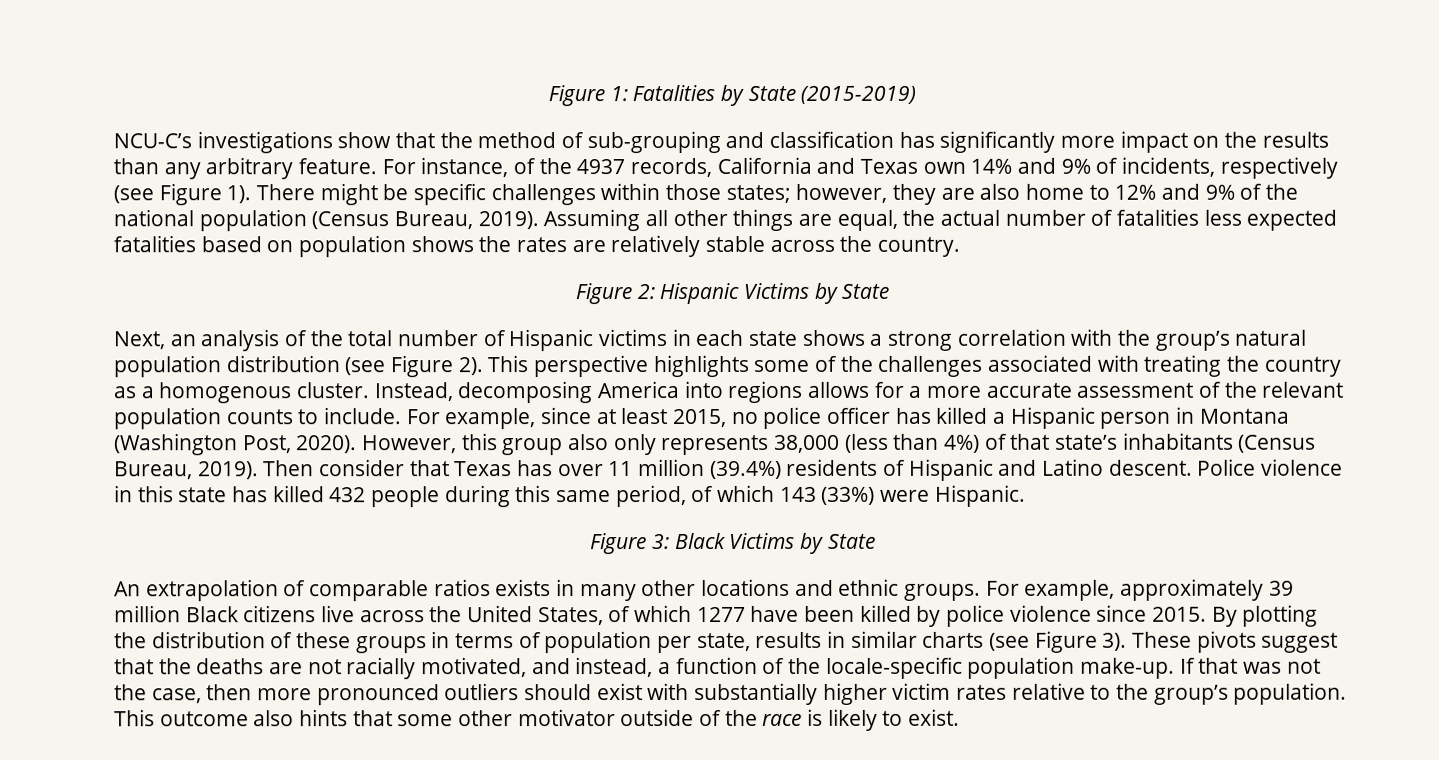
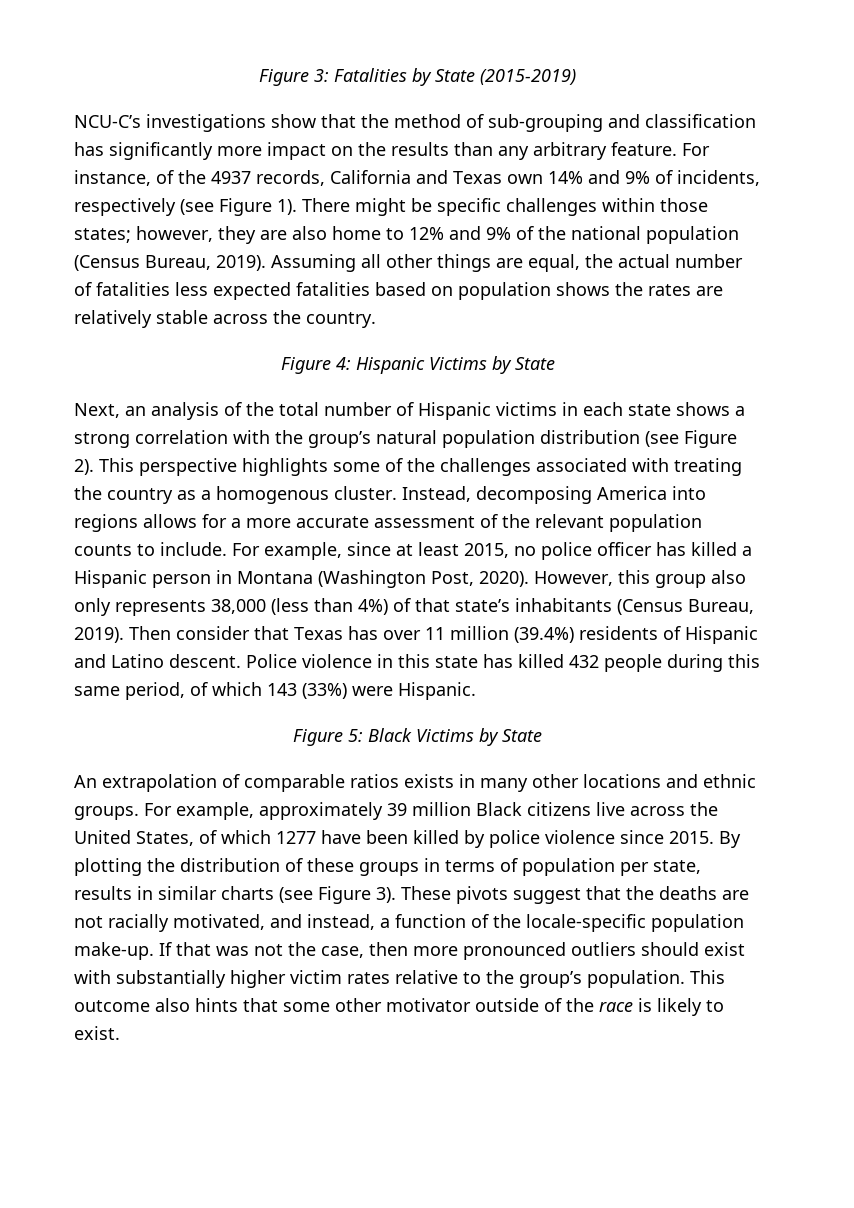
- Figure 1: Fatalities by State (2015-2019)
+ Figure 3: Fatalities by State (2015-2019)
- Figure 2: Hispanic Victims by State
+ Figure 4: Hispanic Victims by State
- Figure 3: Black Victims by State
+ Figure 5: Black Victims by State

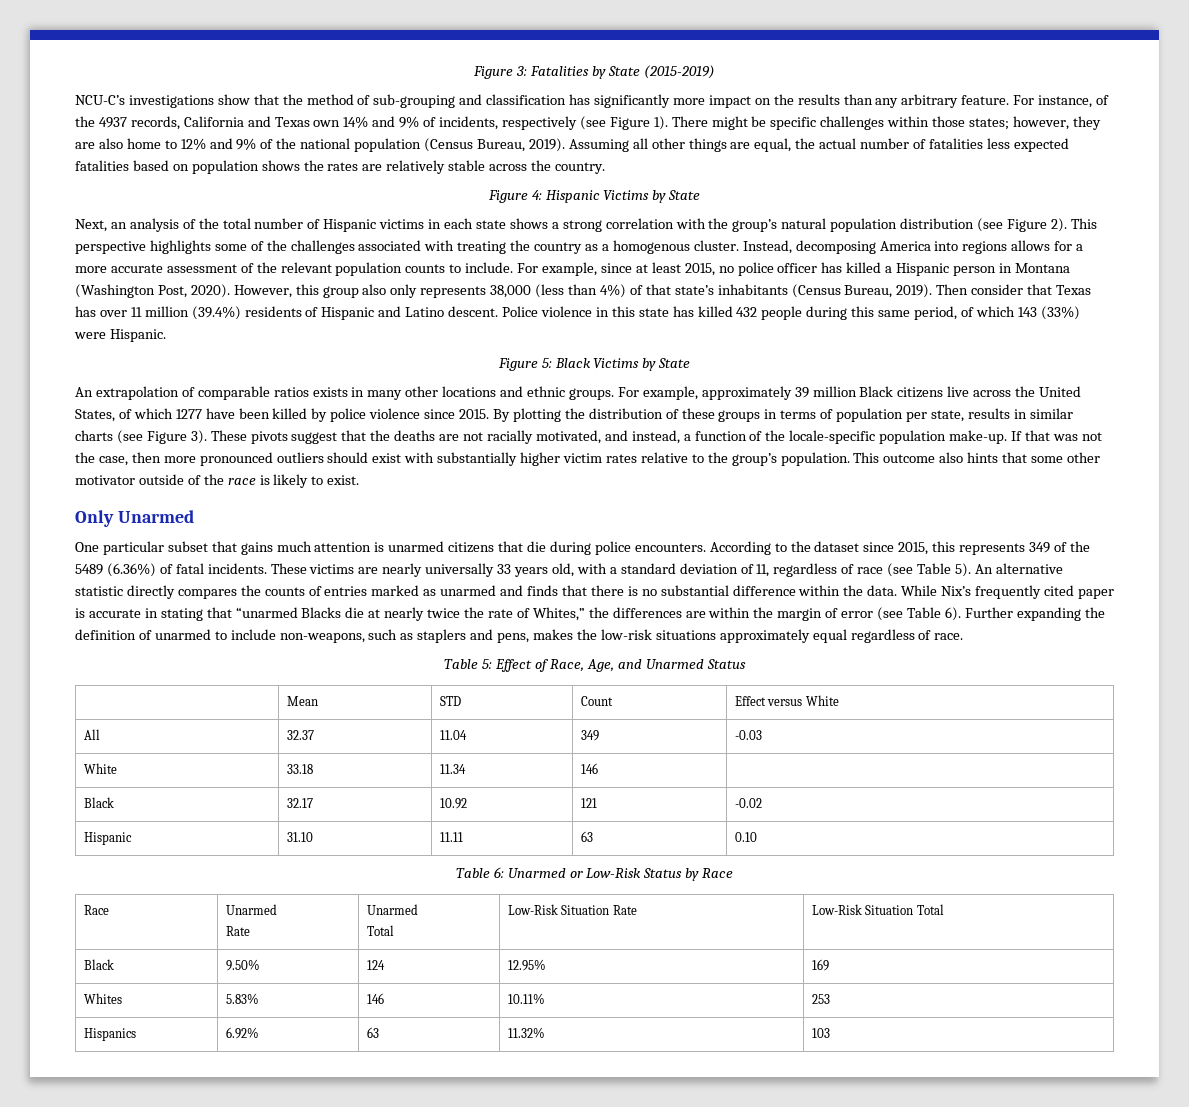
+ Only Unarmed
+ One particular subset that gains much attention is unarmed citizens that die during police encounters. According to the dataset since 2015, this represents 349 of the 5489 (6.36%) of fatal incidents. These victims are nearly universally 33 years old, with a standard deviation of 11, regardless of race (see Table 5). An alternative statistic directly compares the counts of entries marked as unarmed and finds that there is no substantial difference within the data. While Nix’s frequently cited paper is accurate in stating that “unarmed Blacks die at nearly twice the rate of Whites,” the differences are within the margin of error (see Table 6). Further expanding the definition of unarmed to include non-weapons, such as staplers and pens, makes the low-risk situations approximately equal regardless of race.
+ Table 5: Effect of Race, Age, and Unarmed Status
+ | Mean | STD | Count | Effect versus White
+ All | 32.37 | 11.04 | 349 | -0.03
+ White | 33.18 | 11.34 | 146 |
+ Black | 32.17 | 10.92 | 121 | -0.02
+ Hispanic | 31.10 | 11.11 | 63 | 0.10
+ Table 6: Unarmed or Low-Risk Status by Race
+ Race | Unarmed
+ Rate | Unarmed
+ Total | Low-Risk Situation Rate | Low-Risk Situation Total
+ Black | 9.50% | 124 | 12.95% | 169
+ Whites | 5.83% | 146 | 10.11% | 253
+ Hispanics | 6.92% | 63 | 11.32% | 103

